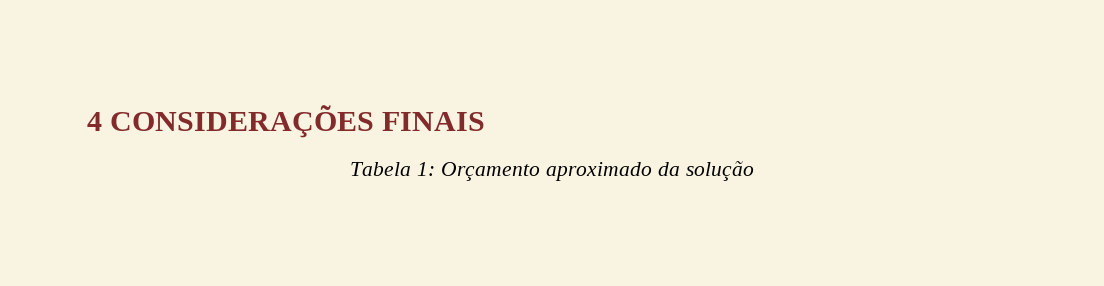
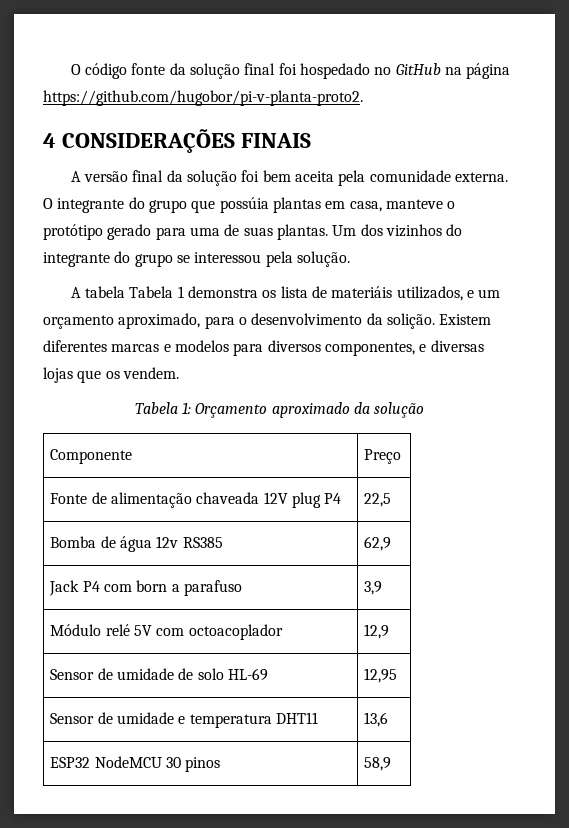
+ O código fonte da solução final foi hospedado no GitHub na página https://github.com/hugobor/pi-v-planta-proto2.
  4 CONSIDERAÇÕES FINAIS
+ A versão final da solução foi bem aceita pela comunidade externa. O integrante do grupo que possúia plantas em casa, manteve o protótipo gerado para uma de suas plantas. Um dos vizinhos do integrante do grupo se interessou pela solução.
+ A tabela Tabela 1 demonstra os lista de materiáis utilizados, e um orçamento aproximado, para o desenvolvimento da solição. Existem diferentes marcas e modelos para diversos componentes, e diversas lojas que os vendem.
+ Componente | Preço
+ Fonte de alimentação chaveada 12V plug P4 | 22,5
+ Bomba de água 12v RS385 | 62,9
+ Jack P4 com born a parafuso | 3,9
+ Módulo relé 5V com octoacoplador | 12,9
+ Sensor de umidade de solo HL-69 | 12,95
+ Sensor de umidade e temperatura DHT11 | 13,6
+ ESP32 NodeMCU 30 pinos | 58,9

